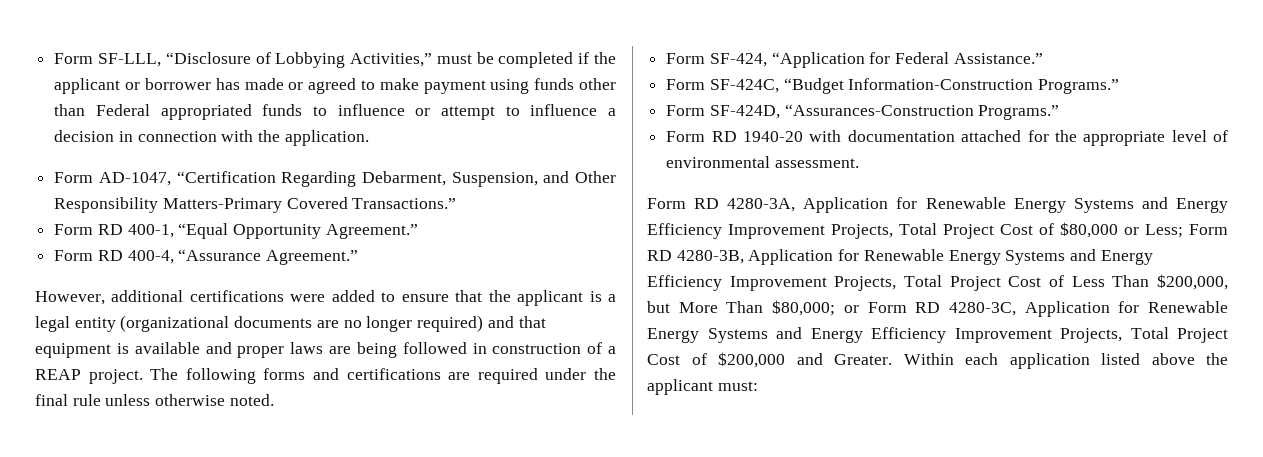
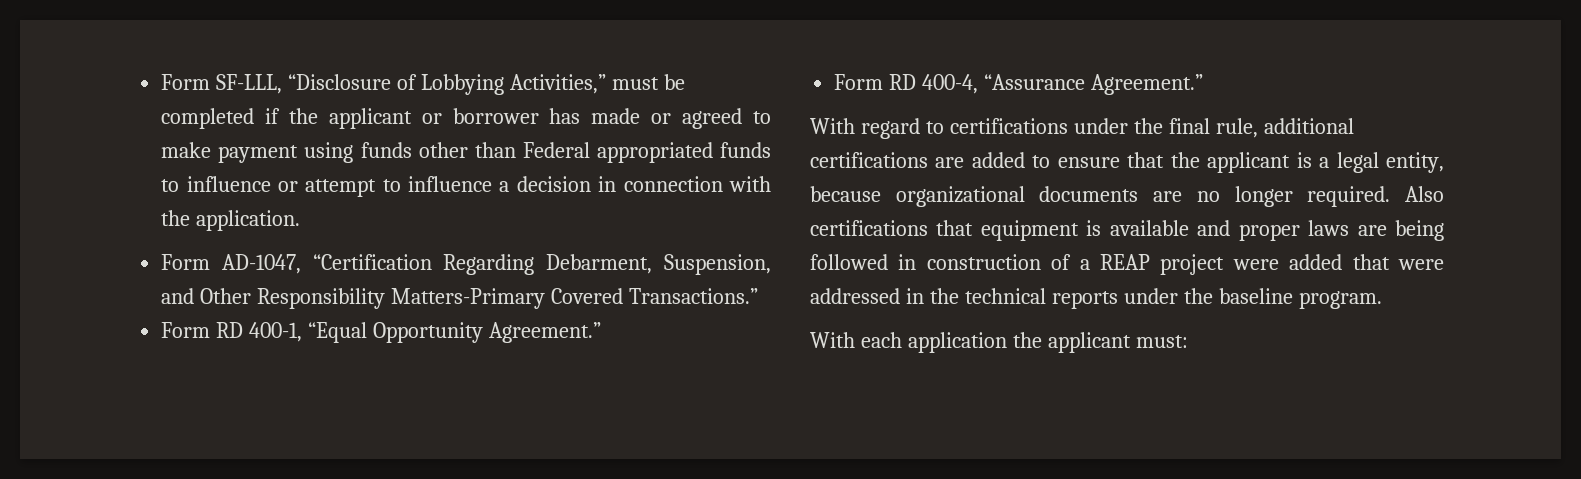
- However, additional certifications were added to ensure that the applicant is a legal entity (organizational documents are no longer required) and that equipment is available and proper laws are being followed in construction of a REAP project. The following forms and certifications are required under the final rule unless otherwise noted.
- Form SF-424, “Application for Federal Assistance.”
- Form SF-424C, “Budget Information-Construction Programs.”
- Form SF-424D, “Assurances-Construction Programs.”
- Form RD 1940-20 with documentation attached for the appropriate level of environmental assessment.
- Form RD 4280-3A, Application for Renewable Energy Systems and Energy Efficiency Improvement Projects, Total Project Cost of $80,000 or Less; Form RD 4280-3B, Application for Renewable Energy Systems and Energy Efficiency Improvement Projects, Total Project Cost of Less Than $200,000, but More Than $80,000; or Form RD 4280-3C, Application for Renewable Energy Systems and Energy Efficiency Improvement Projects, Total Project Cost of $200,000 and Greater. Within each application listed above the applicant must:
+ With regard to certifications under the final rule, additional certifications are added to ensure that the applicant is a legal entity, because organizational documents are no longer required. Also certifications that equipment is available and proper laws are being followed in construction of a REAP project were added that were addressed in the technical reports under the baseline program.
+ With each application the applicant must:

